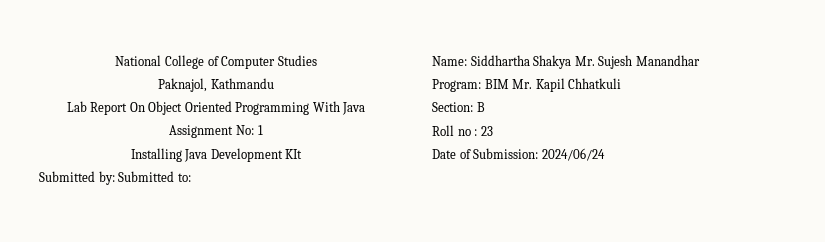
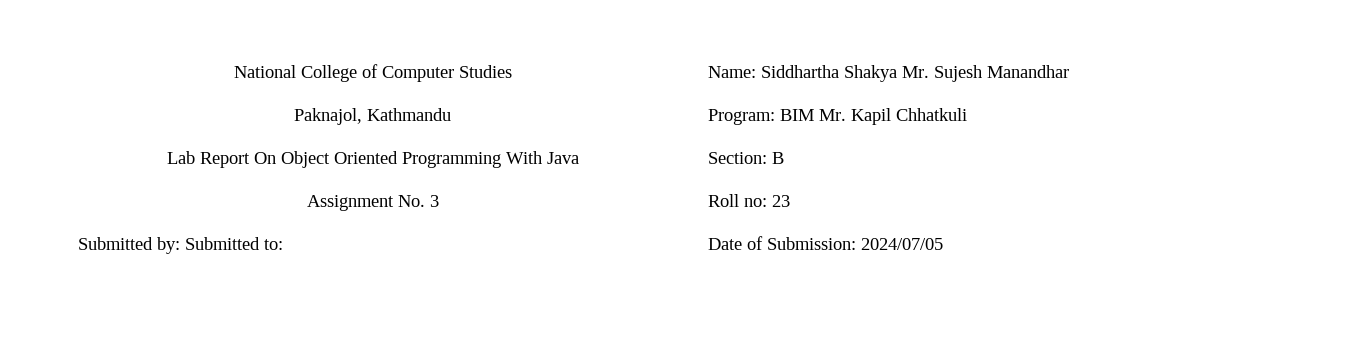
- Assignment No: 1
- Installing Java Development KIt
+ Assignment No. 3
- Roll no : 23
+ Roll no: 23
- Date of Submission: 2024/06/24
+ Date of Submission: 2024/07/05

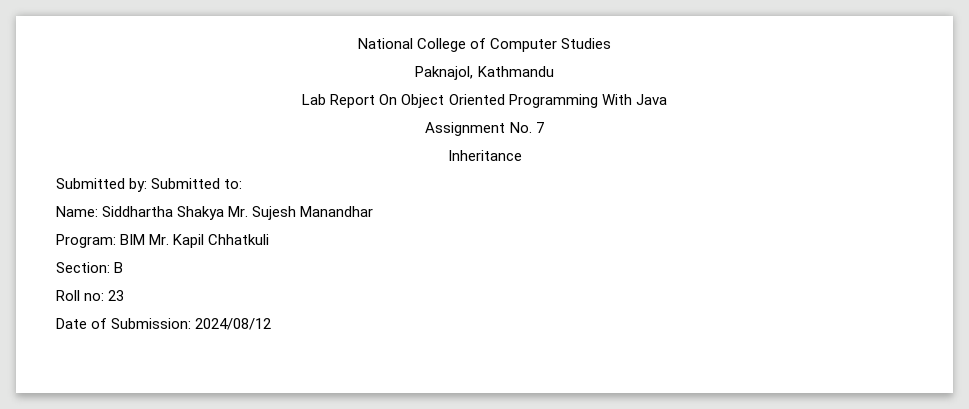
- Assignment No. 3
+ Assignment No. 7
+ Inheritance
- Date of Submission: 2024/07/05
+ Date of Submission: 2024/08/12

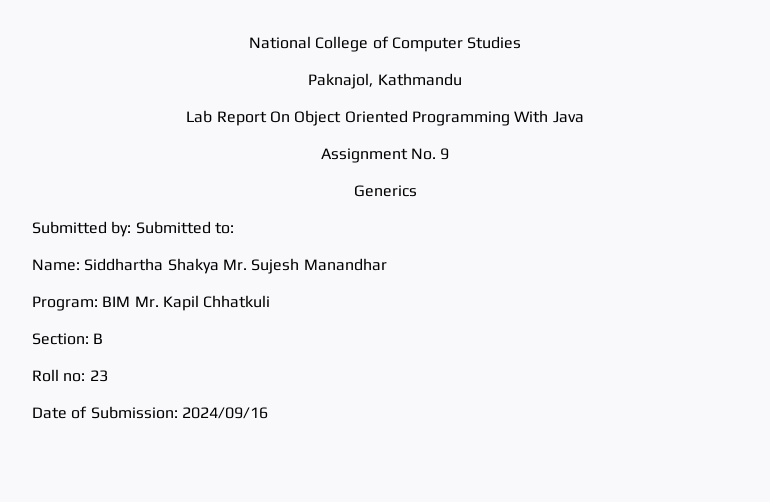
- Assignment No. 7
- Inheritance
+ Assignment No. 9
+ Generics
- Date of Submission: 2024/08/12
+ Date of Submission: 2024/09/16

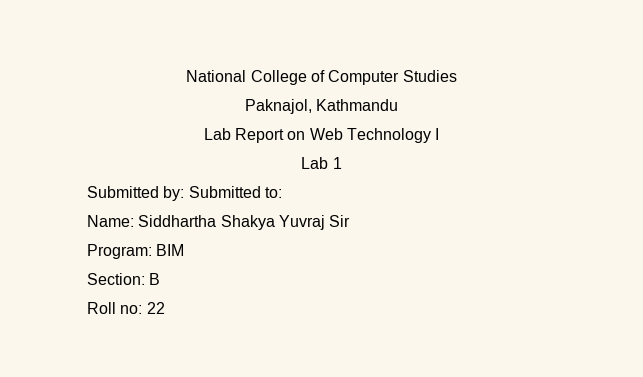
- Lab Report On Object Oriented Programming With Java
- Assignment No. 9
- Generics
+ Lab Report on Web Technology I
+ Lab 1
- Name: Siddhartha Shakya Mr. Sujesh Manandhar
+ Name: Siddhartha Shakya Yuvraj Sir
- Program: BIM Mr. Kapil Chhatkuli
+ Program: BIM
- Roll no: 23
- Date of Submission: 2024/09/16
+ Roll no: 22

